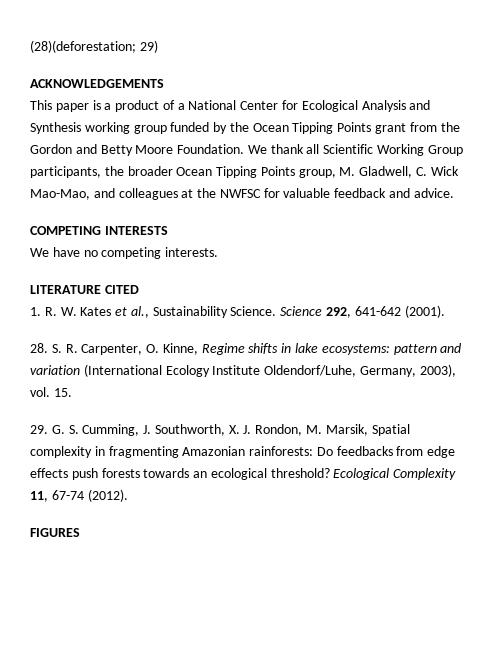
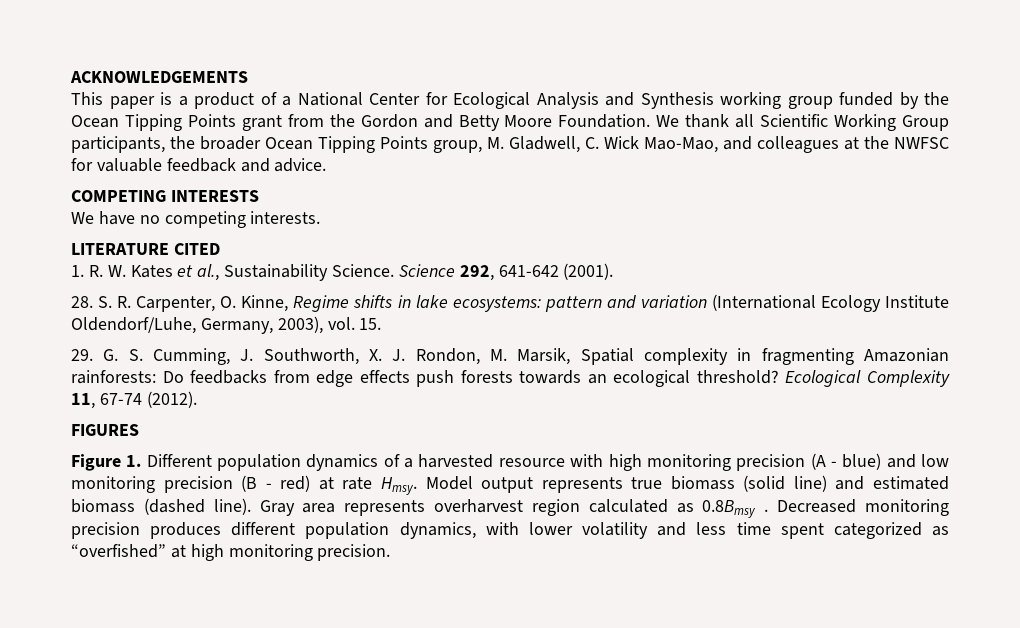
- (28)(deforestation; 29)
+ Figure 1. Different population dynamics of a harvested resource with high monitoring precision (A - blue) and low monitoring precision (B - red) at rate Hmsy. Model output represents true biomass (solid line) and estimated biomass (dashed line). Gray area represents overharvest region calculated as 0.8Bmsy . Decreased monitoring precision produces different population dynamics, with lower volatility and less time spent categorized as “overfished” at high monitoring precision.

